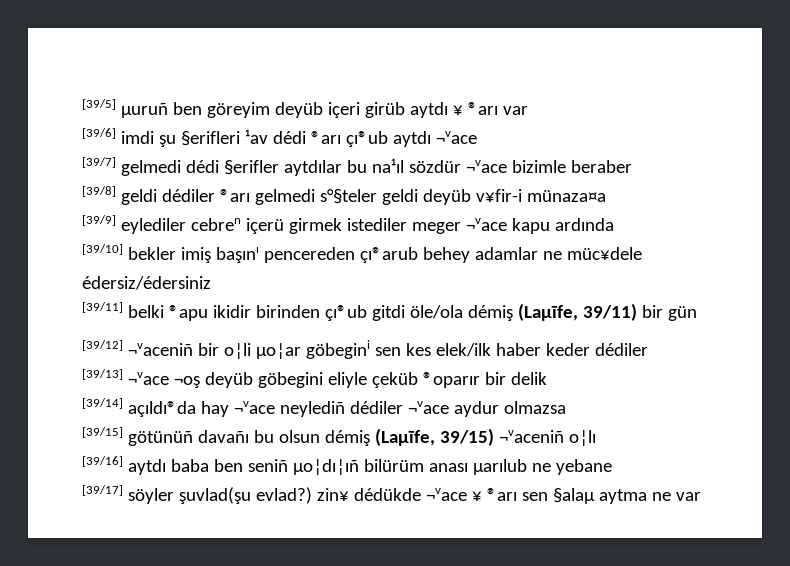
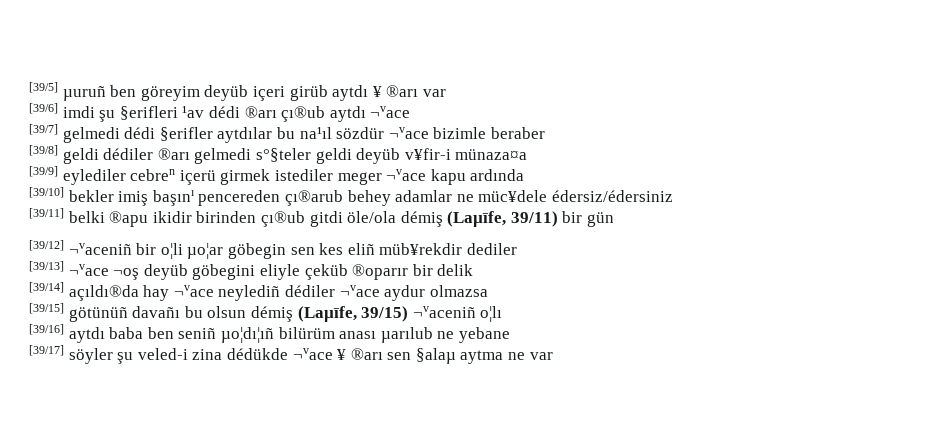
- [39/12] ¬vaceniñ bir o¦li µo¦ar göbegini sen kes elek/ilk haber keder dédiler
+ [39/12] ¬vaceniñ bir o¦li µo¦ar göbegin sen kes eliñ müb¥rekdir dediler
- [39/17] söyler şuvlad(şu evlad?) zin¥ dédükde ¬vace ¥ ®arı sen §alaµ aytma ne var
+ [39/17] söyler şu veled-i zina dédükde ¬vace ¥ ®arı sen §alaµ aytma ne var

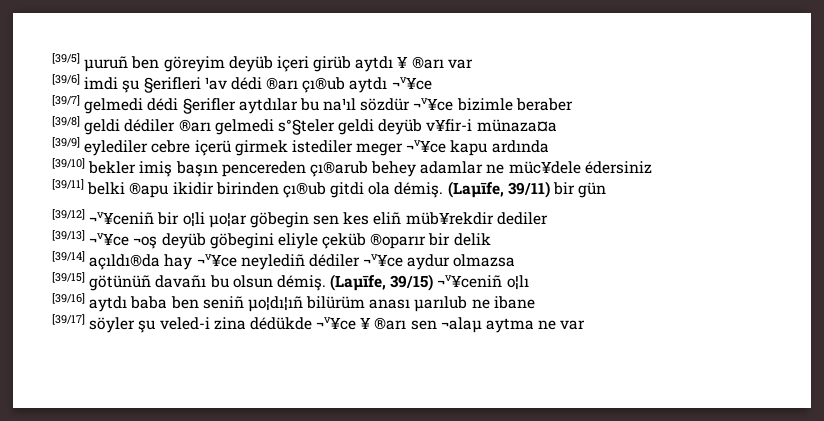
- [39/6] imdi şu §erifleri ¹av dédi ®arı çı®ub aytdı ¬vace
+ [39/6] imdi şu §erifleri ¹av dédi ®arı çı®ub aytdı ¬v¥ce
- [39/7] gelmedi dédi §erifler aytdılar bu na¹ıl sözdür ¬vace bizimle beraber
+ [39/7] gelmedi dédi §erifler aytdılar bu na¹ıl sözdür ¬v¥ce bizimle beraber
- [39/9] eylediler cebren içerü girmek istediler meger ¬vace kapu ardında
+ [39/9] eylediler cebre içerü girmek istediler meger ¬v¥ce kapu ardında
- [39/10] bekler imiş başını pencereden çı®arub behey adamlar ne müc¥dele édersiz/édersiniz
+ [39/10] bekler imiş başın pencereden çı®arub behey adamlar ne müc¥dele édersiniz
- [39/11] belki ®apu ikidir birinden çı®ub gitdi öle/ola démiş (Laµīfe, 39/11) bir gün
+ [39/11] belki ®apu ikidir birinden çı®ub gitdi ola démiş. (Laµīfe, 39/11) bir gün
- [39/12] ¬vaceniñ bir o¦li µo¦ar göbegin sen kes eliñ müb¥rekdir dediler
+ [39/12] ¬v¥ceniñ bir o¦li µo¦ar göbegin sen kes eliñ müb¥rekdir dediler
- [39/13] ¬vace ¬oş deyüb göbegini eliyle çeküb ®oparır bir delik
+ [39/13] ¬v¥ce ¬oş deyüb göbegini eliyle çeküb ®oparır bir delik
- [39/14] açıldı®da hay ¬vace neylediñ dédiler ¬vace aydur olmazsa
+ [39/14] açıldı®da hay ¬v¥ce neylediñ dédiler ¬v¥ce aydur olmazsa
- [39/15] götünüñ davañı bu olsun démiş (Laµīfe, 39/15) ¬vaceniñ o¦lı
+ [39/15] götünüñ davañı bu olsun démiş. (Laµīfe, 39/15) ¬v¥ceniñ o¦lı
- [39/16] aytdı baba ben seniñ µo¦dı¦ıñ bilürüm anası µarılub ne yebane
+ [39/16] aytdı baba ben seniñ µo¦dı¦ıñ bilürüm anası µarılub ne ibane
- [39/17] söyler şu veled-i zina dédükde ¬vace ¥ ®arı sen §alaµ aytma ne var
+ [39/17] söyler şu veled-i zina dédükde ¬v¥ce ¥ ®arı sen ¬alaµ aytma ne var

